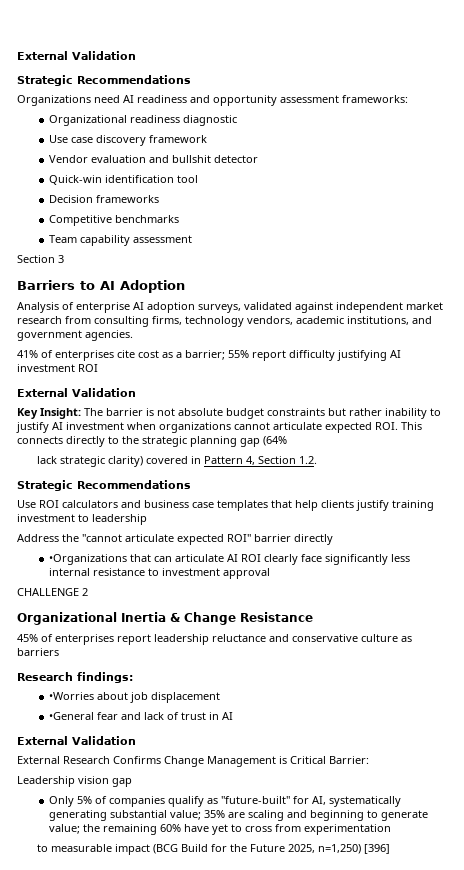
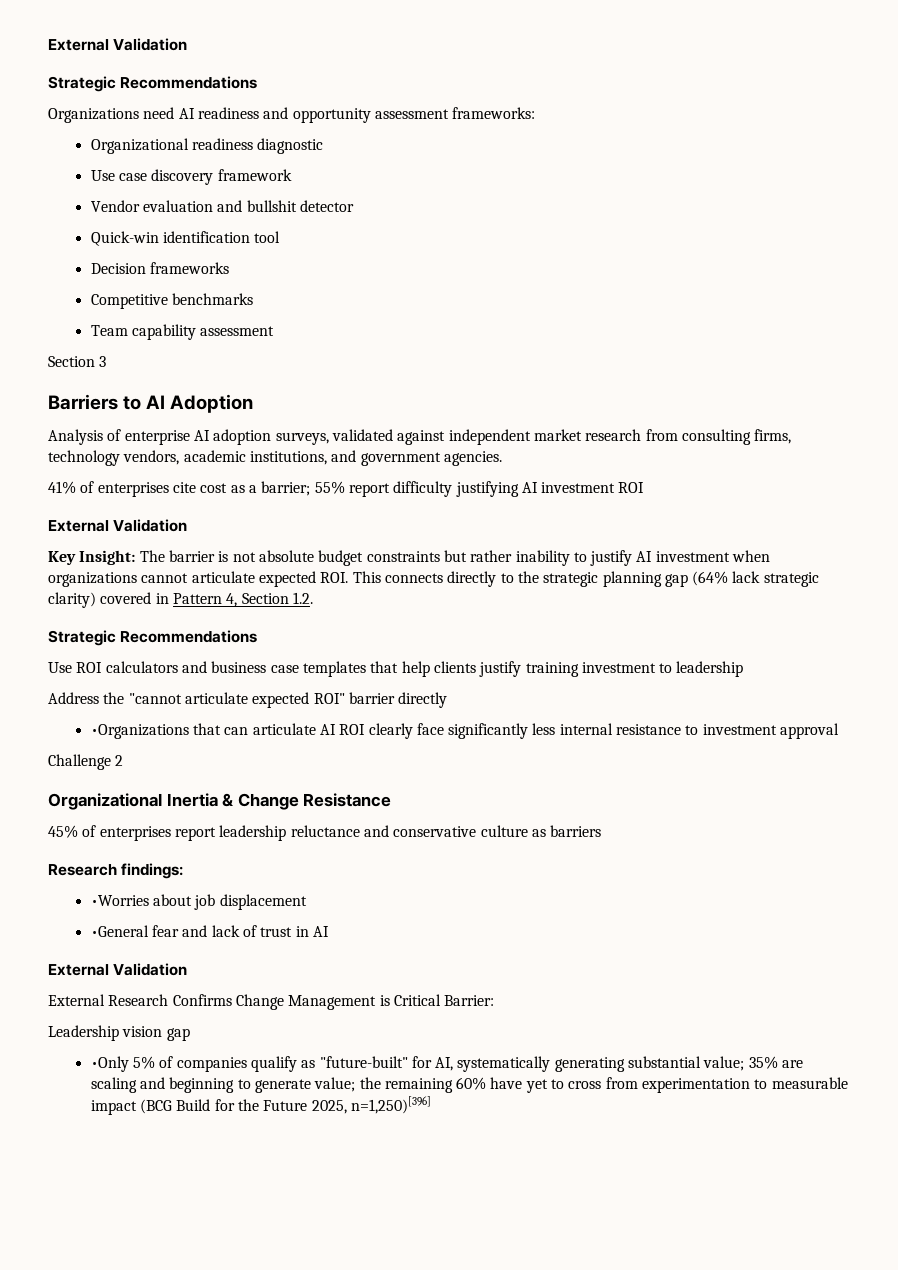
- Key Insight: The barrier is not absolute budget constraints but rather inability to justify AI investment when organizations cannot articulate expected ROI. This connects directly to the strategic planning gap (64%
- lack strategic clarity) covered in Pattern 4, Section 1.2.
+ Key Insight: The barrier is not absolute budget constraints but rather inability to justify AI investment when organizations cannot articulate expected ROI. This connects directly to the strategic planning gap (64% lack strategic clarity) covered in Pattern 4, Section 1.2.
- CHALLENGE 2
+ Challenge 2
- Only 5% of companies qualify as "future-built" for AI, systematically generating substantial value; 35% are scaling and beginning to generate value; the remaining 60% have yet to cross from experimentation
- to measurable impact (BCG Build for the Future 2025, n=1,250) [396]
+ •Only 5% of companies qualify as "future-built" for AI, systematically generating substantial value; 35% are scaling and beginning to generate value; the remaining 60% have yet to cross from experimentation to measurable impact (BCG Build for the Future 2025, n=1,250)[396]

